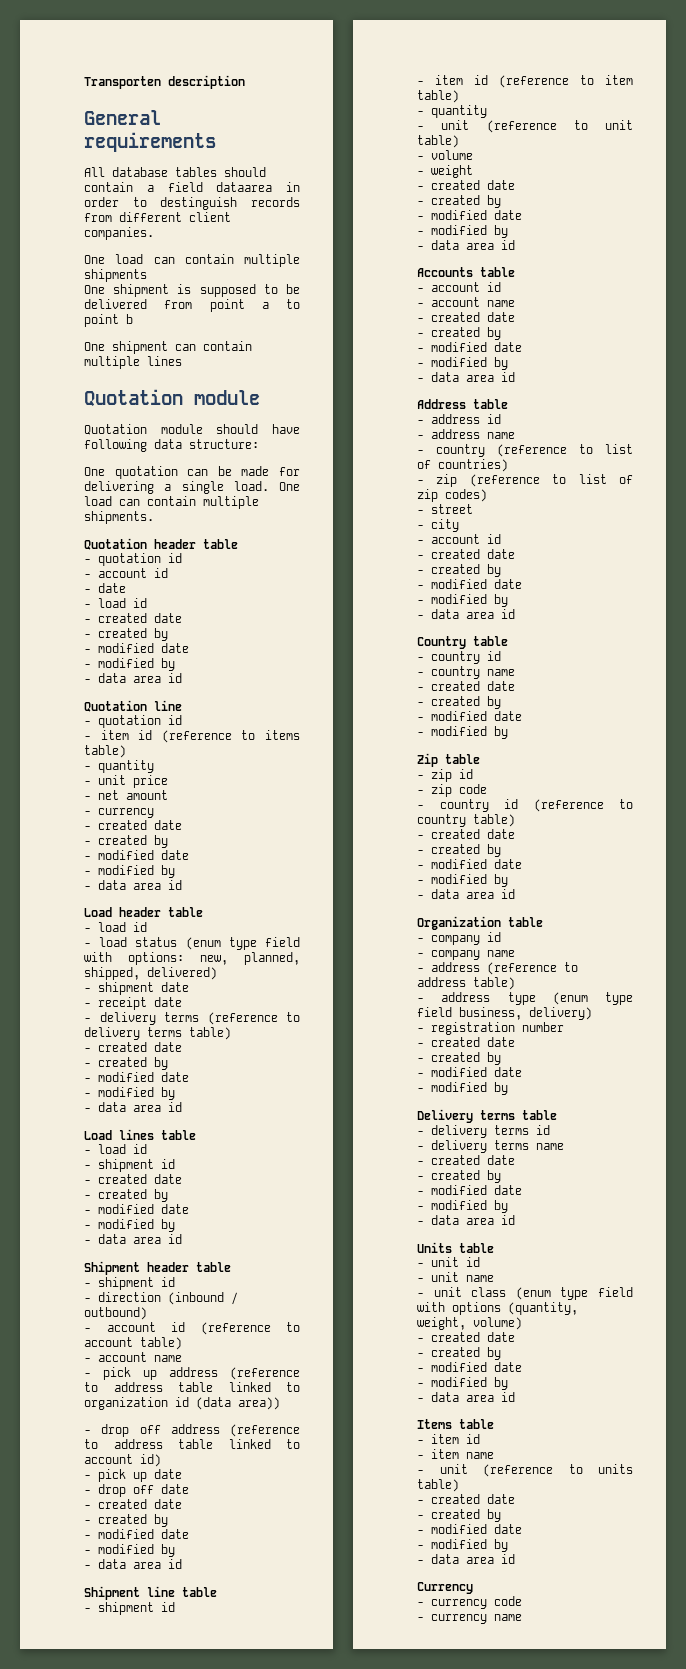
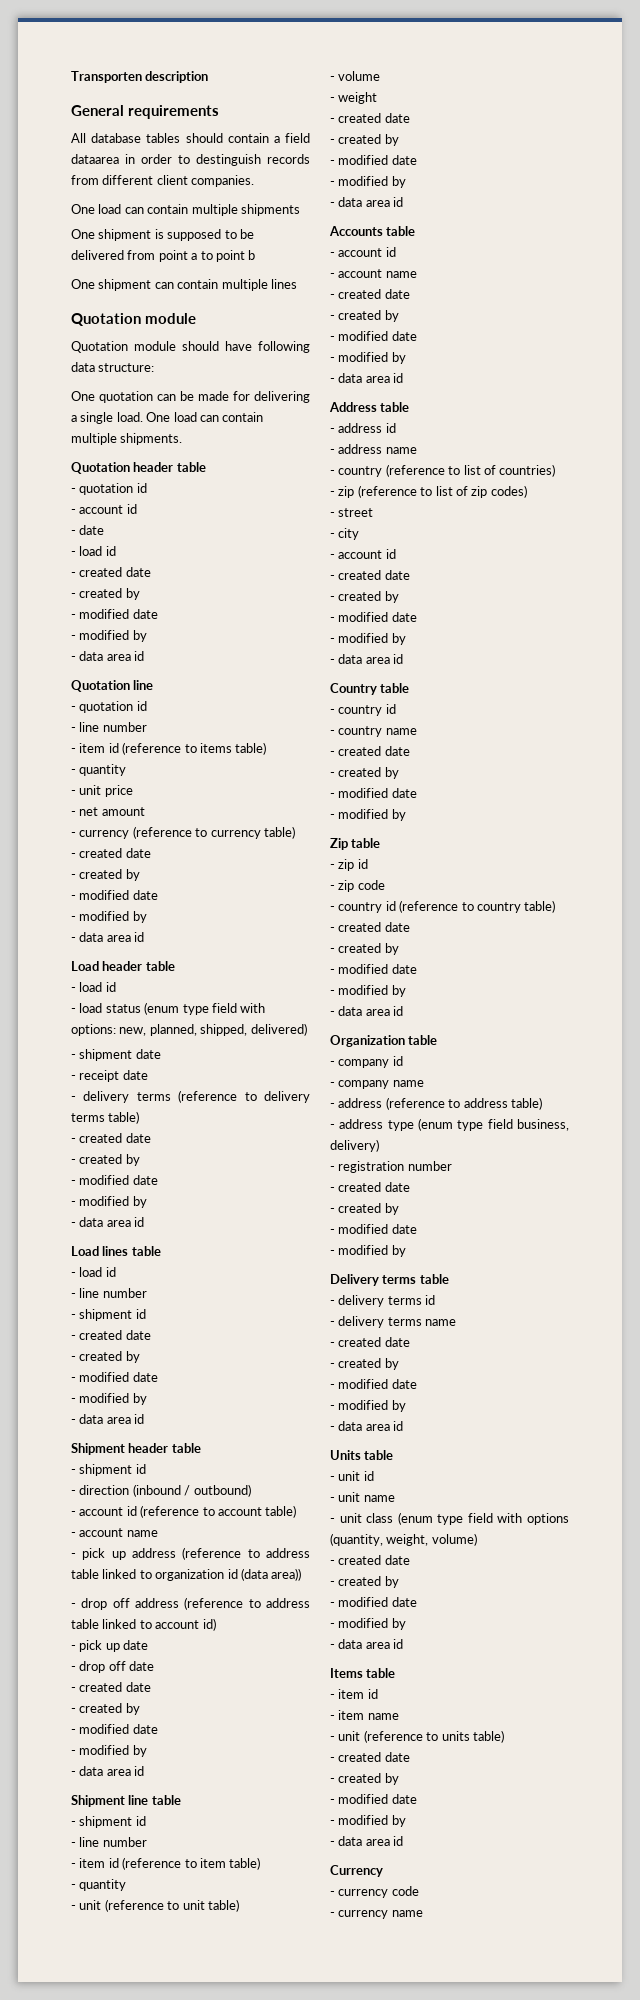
  Quotation line
  - quotation id
+ - line number
  - net amount
- - currency
+ - currency (reference to currency table)
  Load lines table
  - load id
+ - line number
  Shipment line table
  - shipment id
+ - line number

